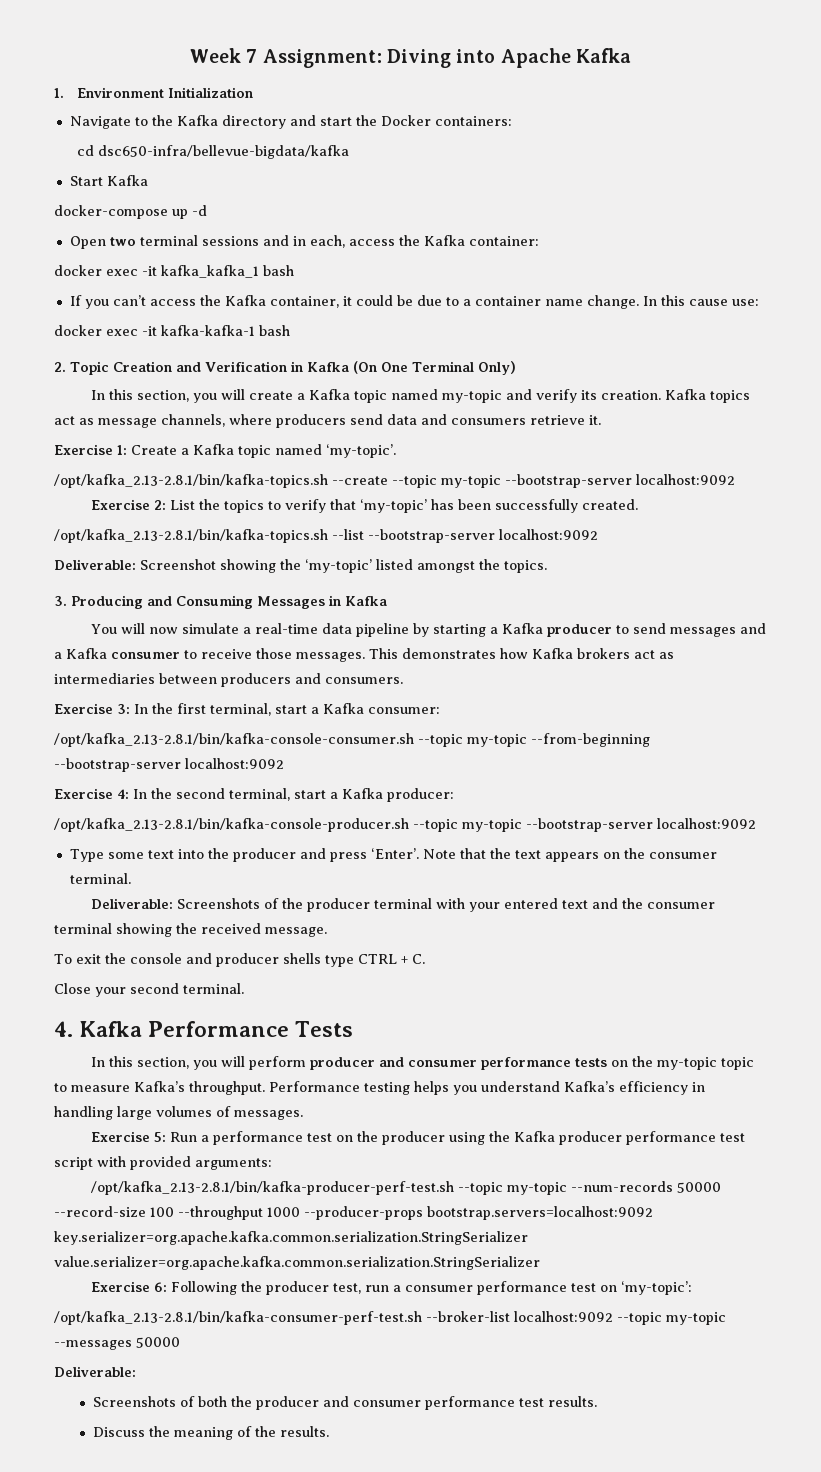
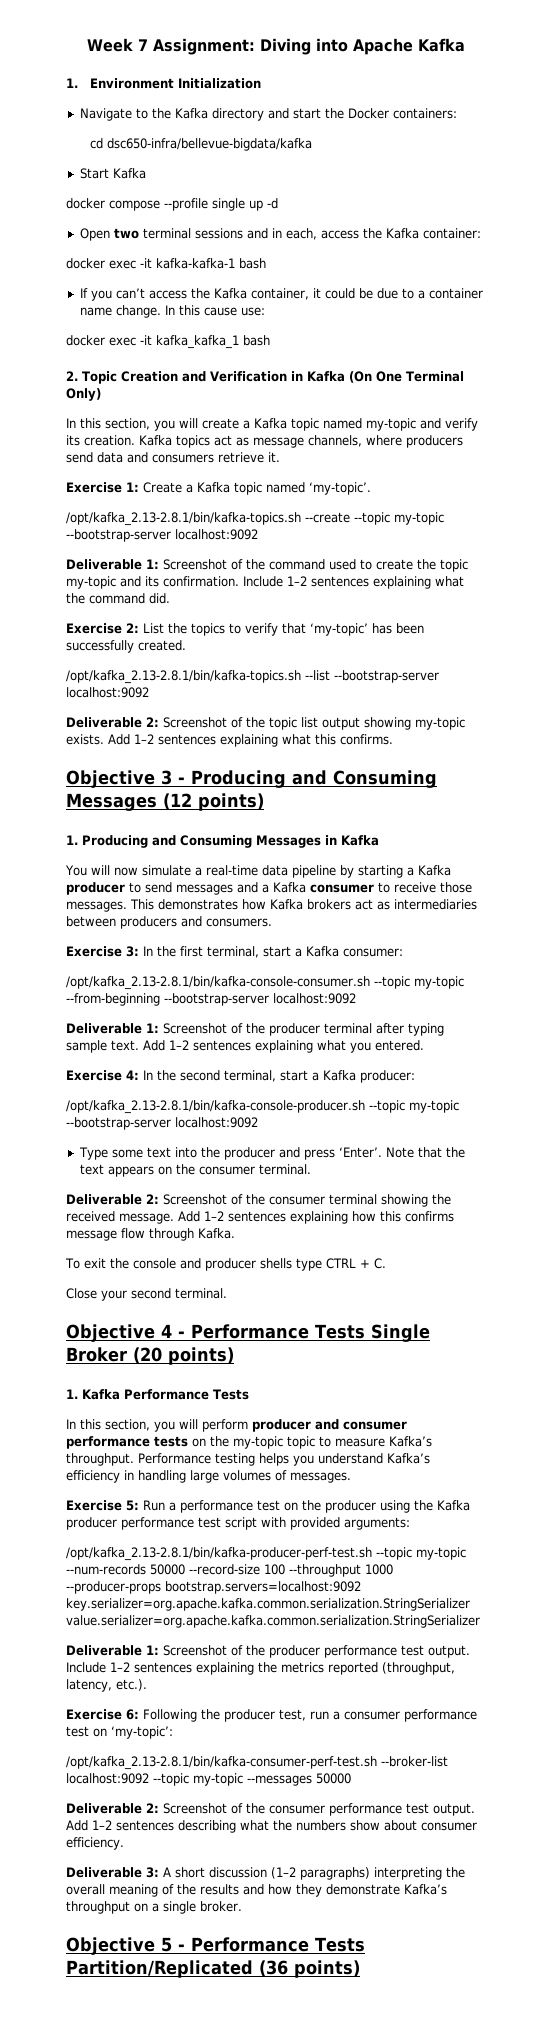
- docker-compose up -d
+ docker compose --profile single up -d
- docker exec -it kafka_kafka_1 bash
+ docker exec -it kafka-kafka-1 bash
- docker exec -it kafka-kafka-1 bash
+ docker exec -it kafka_kafka_1 bash
+ Deliverable 1: Screenshot of the command used to create the topic my-topic and its confirmation. Include 1–2 sentences explaining what the command did.
- Deliverable: Screenshot showing the ‘my-topic’ listed amongst the topics.
- 3. Producing and Consuming Messages in Kafka
+ Deliverable 2: Screenshot of the topic list output showing my-topic exists. Add 1–2 sentences explaining what this confirms.
+ Objective 3 - Producing and Consuming Messages (12 points)
+ 1. Producing and Consuming Messages in Kafka
+ Deliverable 1: Screenshot of the producer terminal after typing sample text. Add 1–2 sentences explaining what you entered.
- Deliverable: Screenshots of the producer terminal with your entered text and the consumer terminal showing the received message.
+ Deliverable 2: Screenshot of the consumer terminal showing the received message. Add 1–2 sentences explaining how this confirms message flow through Kafka.
- 4. Kafka Performance Tests
+ Objective 4 - Performance Tests Single Broker (20 points)
+ 1. Kafka Performance Tests
+ Deliverable 1: Screenshot of the producer performance test output. Include 1–2 sentences explaining the metrics reported (throughput, latency, etc.).
  /opt/kafka_2.13-2.8.1/bin/kafka-consumer-perf-test.sh --broker-list localhost:9092 --topic my-topic --messages 50000
- Deliverable:
- Screenshots of both the producer and consumer performance test results.
- Discuss the meaning of the results.
+ Deliverable 2: Screenshot of the consumer performance test output. Add 1–2 sentences describing what the numbers show about consumer efficiency.
+ Deliverable 3: A short discussion (1–2 paragraphs) interpreting the overall meaning of the results and how they demonstrate Kafka’s throughput on a single broker.
+ Objective 5 - Performance Tests Partition/Replicated (36 points)

